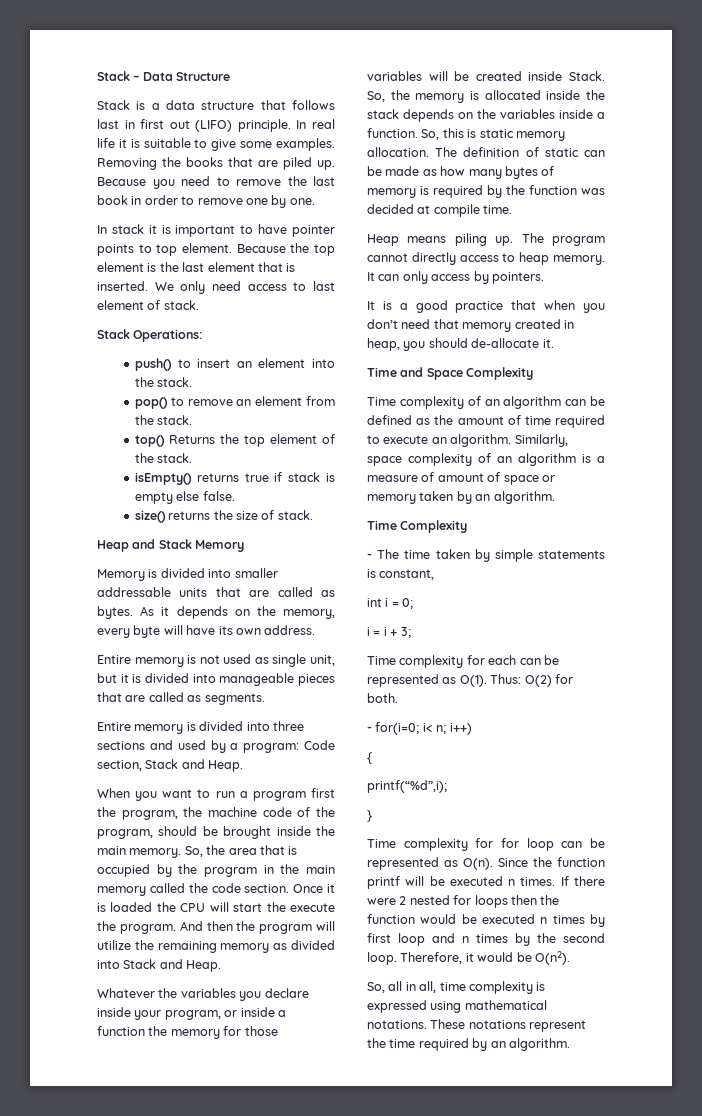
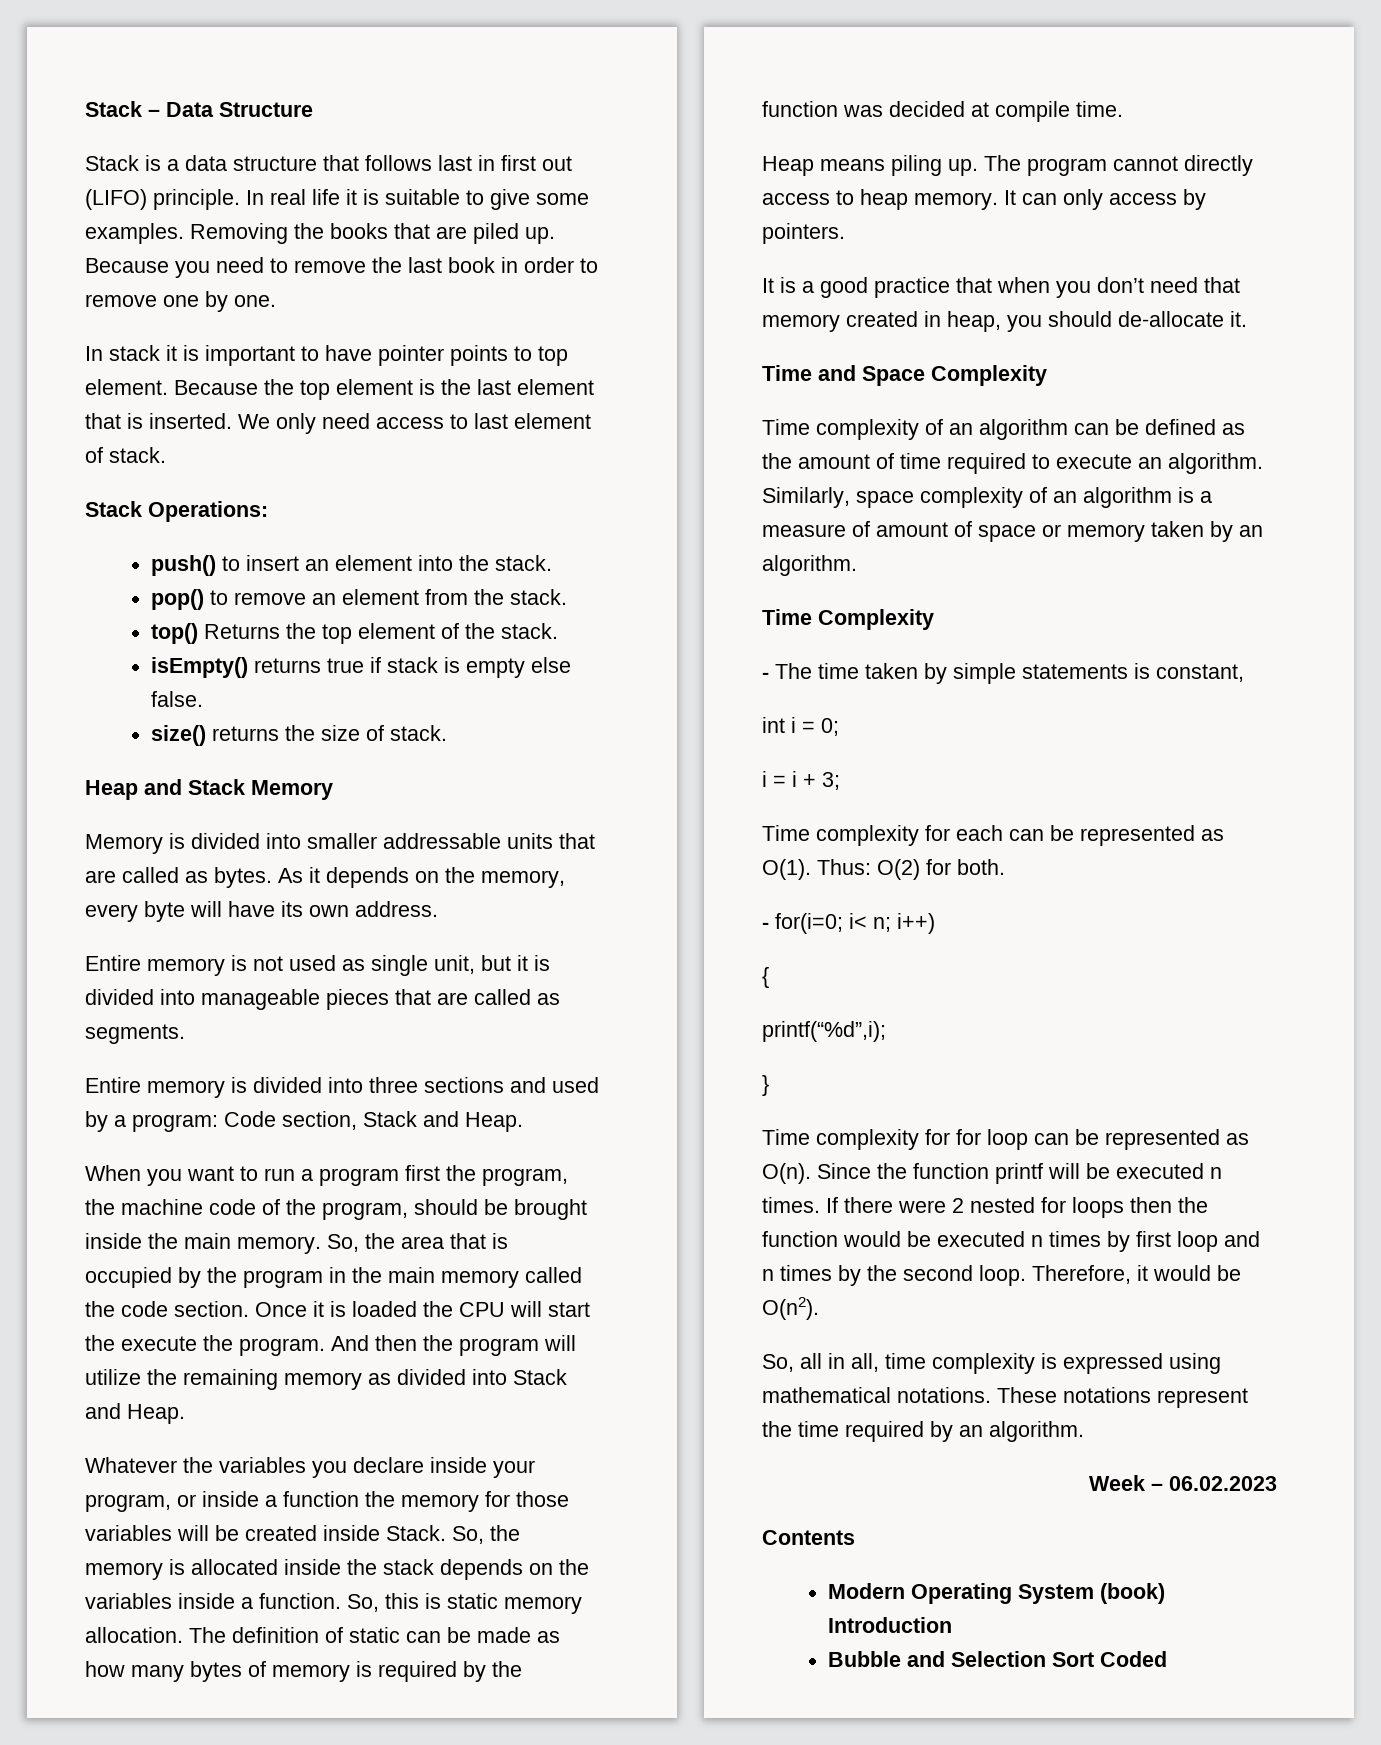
+ Week – 06.02.2023
+ Contents
+ Modern Operating System (book) Introduction
+ Bubble and Selection Sort Coded

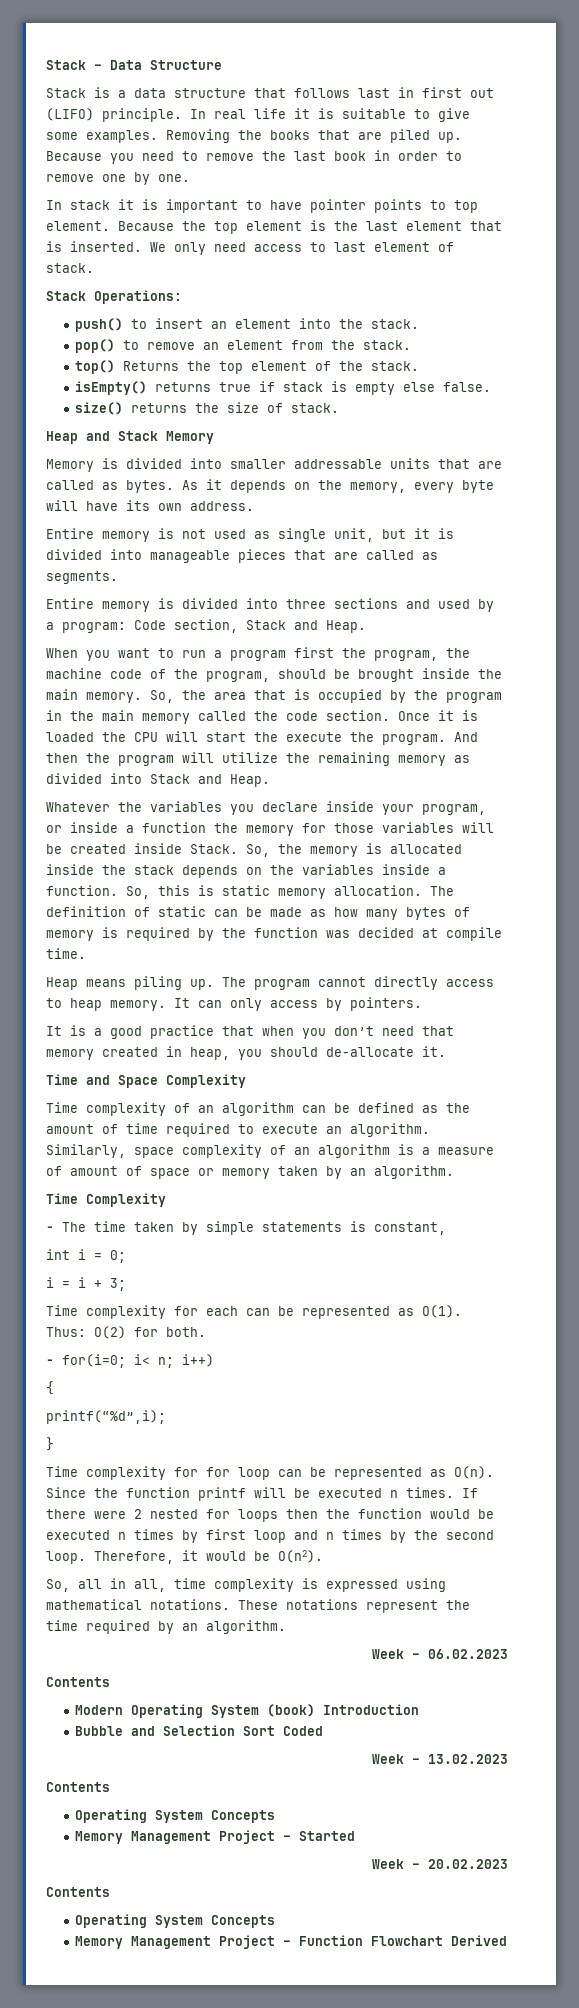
+ Week – 13.02.2023
+ Contents
+ Operating System Concepts
+ Memory Management Project – Started
+ Week – 20.02.2023
+ Contents
+ Operating System Concepts
+ Memory Management Project – Function Flowchart Derived

